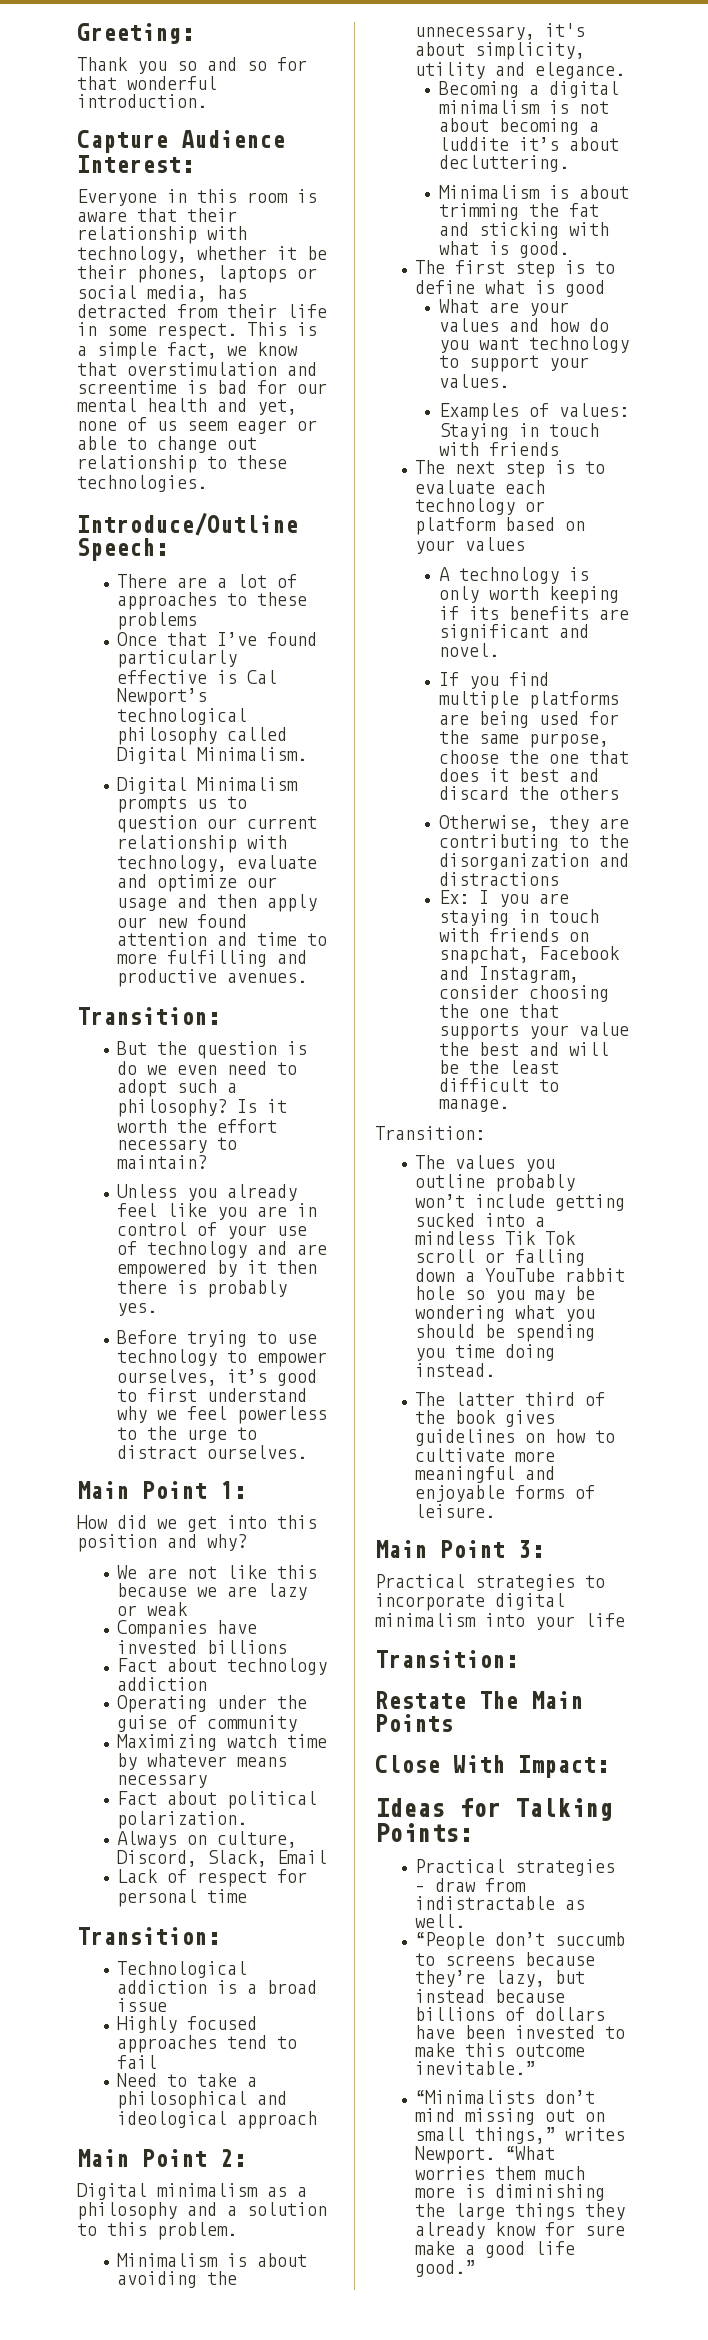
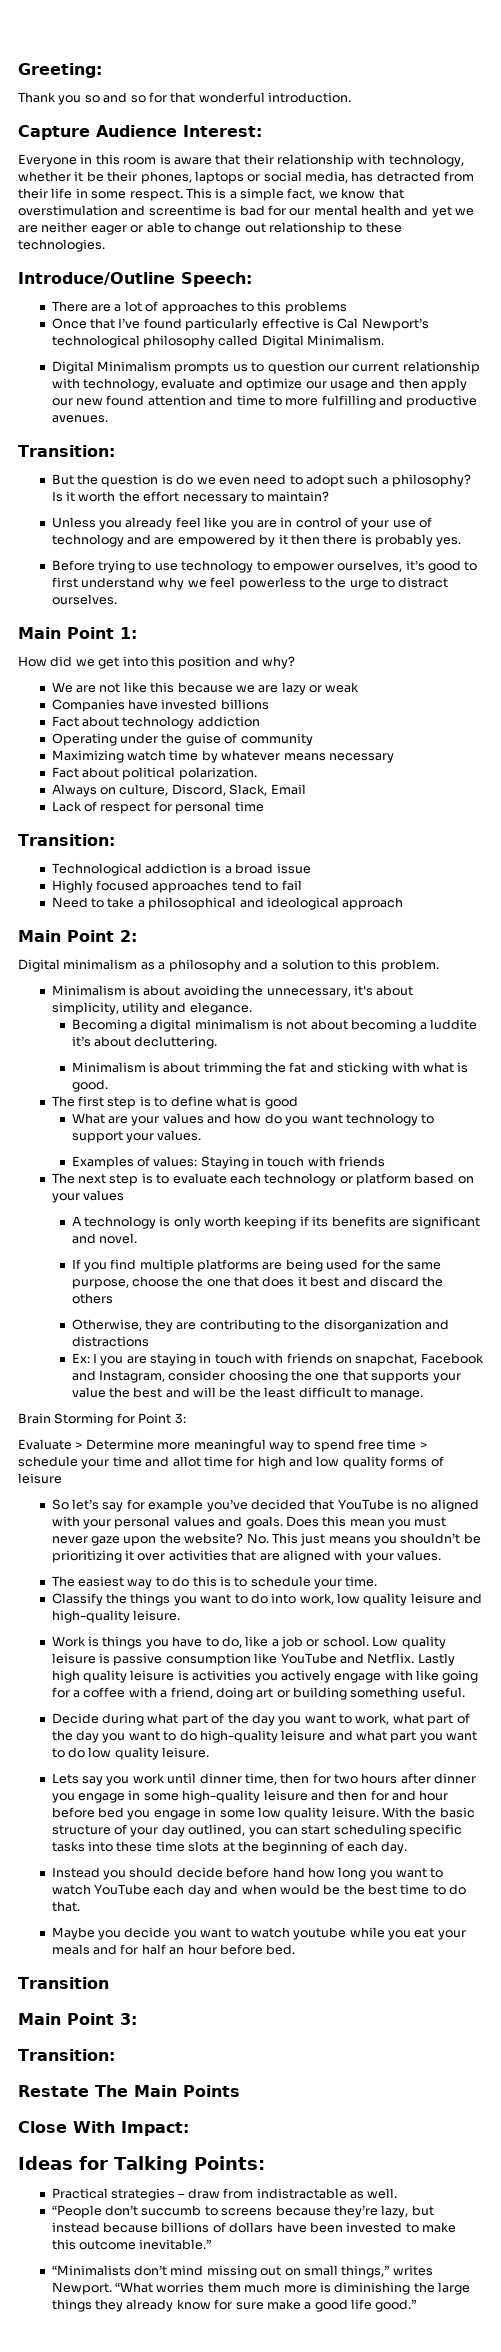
- This is a simple fact, we know that overstimulation and screentime is bad for our mental health and yet, none of us seem eager or able to change out relationship to these technologies.
+ This is a simple fact, we know that overstimulation and screentime is bad for our mental health and yet we are neither eager or able to change out relationship to these technologies.
- There are a lot of approaches to these problems
+ There are a lot of approaches to this problems
  Ex: I you are staying in touch with friends on snapchat, Facebook and Instagram, consider choosing the one that supports your value the best and will be the least difficult to manage.
- Transition:
- The values you outline probably won’t include getting sucked into a mindless Tik Tok scroll or falling down a YouTube rabbit hole so you may be wondering what you should be spending you time doing instead.
- The latter third of the book gives guidelines on how to cultivate more meaningful and enjoyable forms of leisure.
+ Brain Storming for Point 3:
+ Evaluate > Determine more meaningful way to spend free time > schedule your time and allot time for high and low quality forms of leisure
+ So let’s say for example you’ve decided that YouTube is no aligned with your personal values and goals. Does this mean you must never gaze upon the website? No. This just means you shouldn’t be prioritizing it over activities that are aligned with your values.
+ The easiest way to do this is to schedule your time.
+ Classify the things you want to do into work, low quality leisure and high-quality leisure.
+ Work is things you have to do, like a job or school. Low quality leisure is passive consumption like YouTube and Netflix. Lastly high quality leisure is activities you actively engage with like going for a coffee with a friend, doing art or building something useful.
+ Decide during what part of the day you want to work, what part of the day you want to do high-quality leisure and what part you want to do low quality leisure.
+ Lets say you work until dinner time, then for two hours after dinner you engage in some high-quality leisure and then for and hour before bed you engage in some low quality leisure. With the basic structure of your day outlined, you can start scheduling specific tasks into these time slots at the beginning of each day.
+ Instead you should decide before hand how long you want to watch YouTube each day and when would be the best time to do that.
+ Maybe you decide you want to watch youtube while you eat your meals and for half an hour before bed.
+ Transition
  Main Point 3:
- Practical strategies to incorporate digital minimalism into your life

